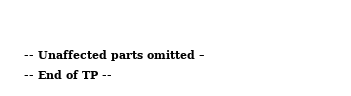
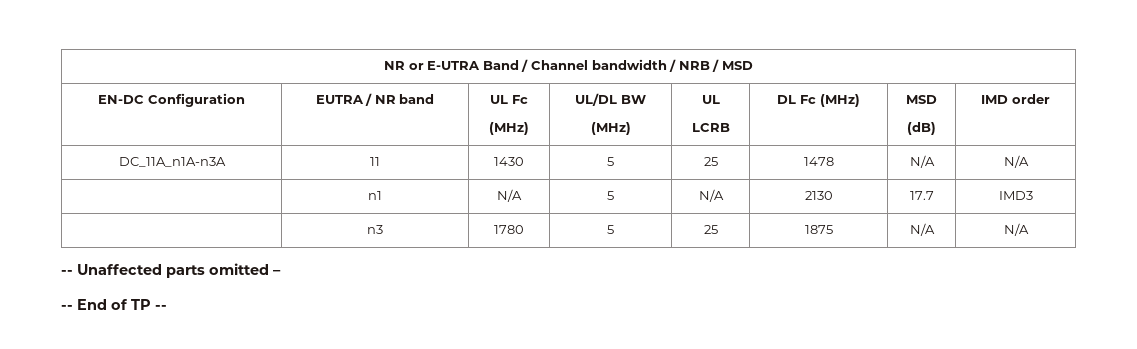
+ NR or E-UTRA Band / Channel bandwidth / NRB / MSD
+ EN-DC Configuration | EUTRA / NR band | UL Fc
+ (MHz) | UL/DL BW
+ (MHz) | UL
+ LCRB | DL Fc (MHz) | MSD
+ (dB) | IMD order
+ DC_11A_n1A-n3A | 11 | 1430 | 5 | 25 | 1478 | N/A | N/A
+ | n1 | N/A | 5 | N/A | 2130 | 17.7 | IMD3
+ | n3 | 1780 | 5 | 25 | 1875 | N/A | N/A

